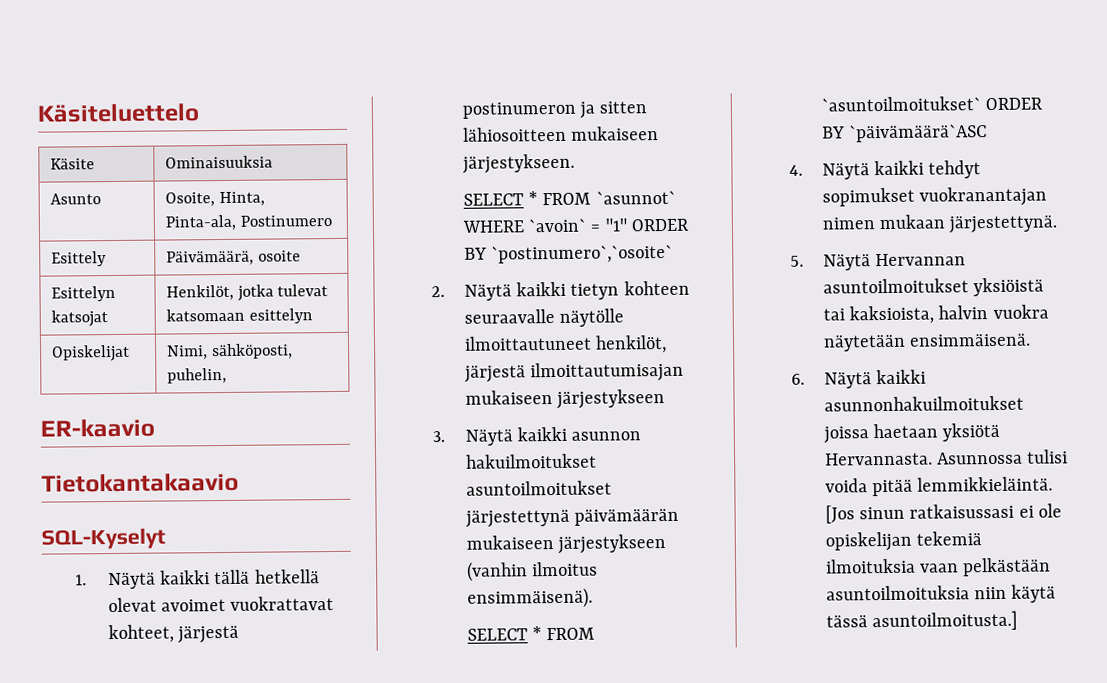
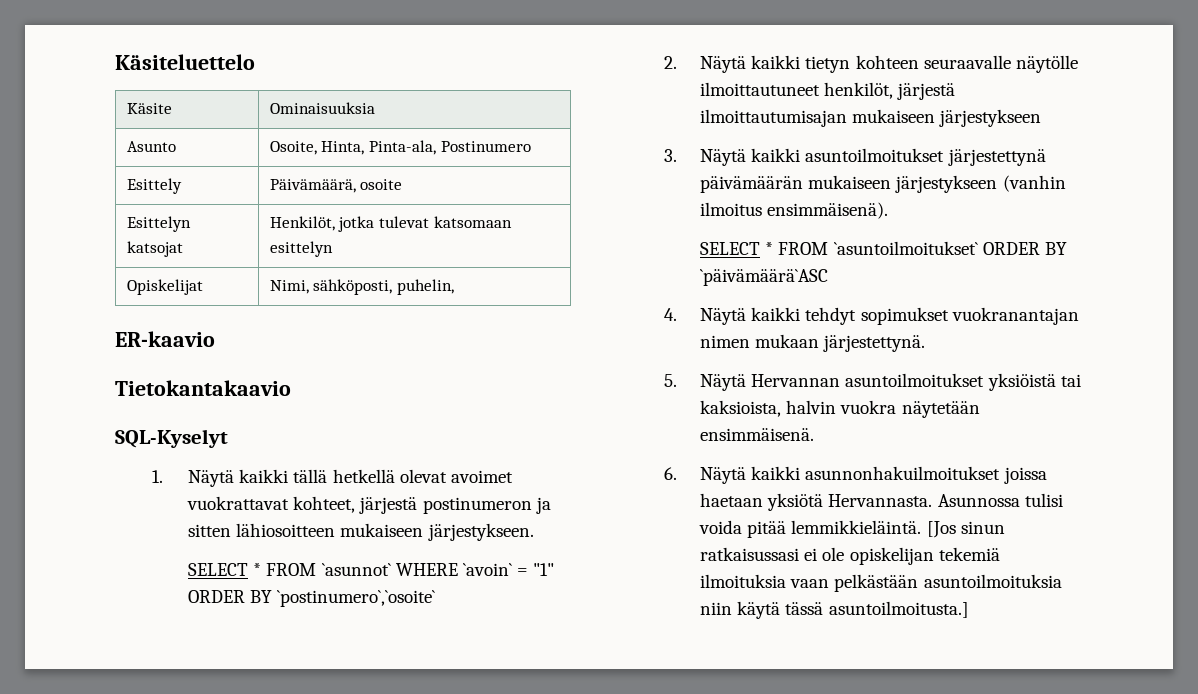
- 3. Näytä kaikki asunnon hakuilmoitukset asuntoilmoitukset järjestettynä päivämäärän mukaiseen järjestykseen (vanhin ilmoitus ensimmäisenä).
+ 3. Näytä kaikki asuntoilmoitukset järjestettynä päivämäärän mukaiseen järjestykseen (vanhin ilmoitus ensimmäisenä).

